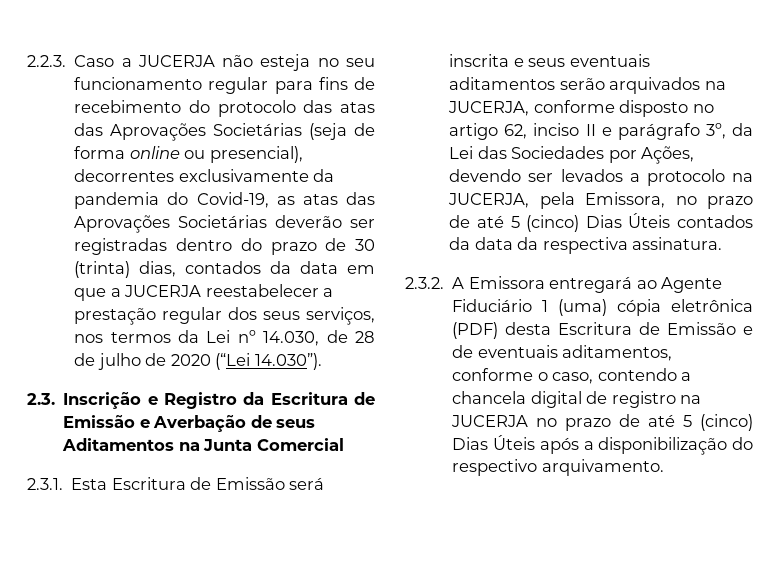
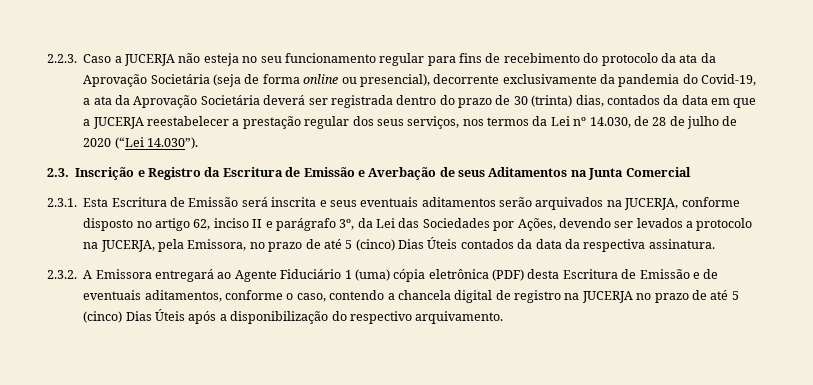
- 2.2.3. Caso a JUCERJA não esteja no seu funcionamento regular para fins de recebimento do protocolo das atas das Aprovações Societárias (seja de forma online ou presencial), decorrentes exclusivamente da pandemia do Covid-19, as atas das Aprovações Societárias deverão ser registradas dentro do prazo de 30 (trinta) dias, contados da data em que a JUCERJA reestabelecer a prestação regular dos seus serviços, nos termos da Lei nº 14.030, de 28 de julho de 2020 (“Lei 14.030”).
+ 2.2.3. Caso a JUCERJA não esteja no seu funcionamento regular para fins de recebimento do protocolo da ata da Aprovação Societária (seja de forma online ou presencial), decorrente exclusivamente da pandemia do Covid-19, a ata da Aprovação Societária deverá ser registrada dentro do prazo de 30 (trinta) dias, contados da data em que a JUCERJA reestabelecer a prestação regular dos seus serviços, nos termos da Lei nº 14.030, de 28 de julho de 2020 (“Lei 14.030”).

